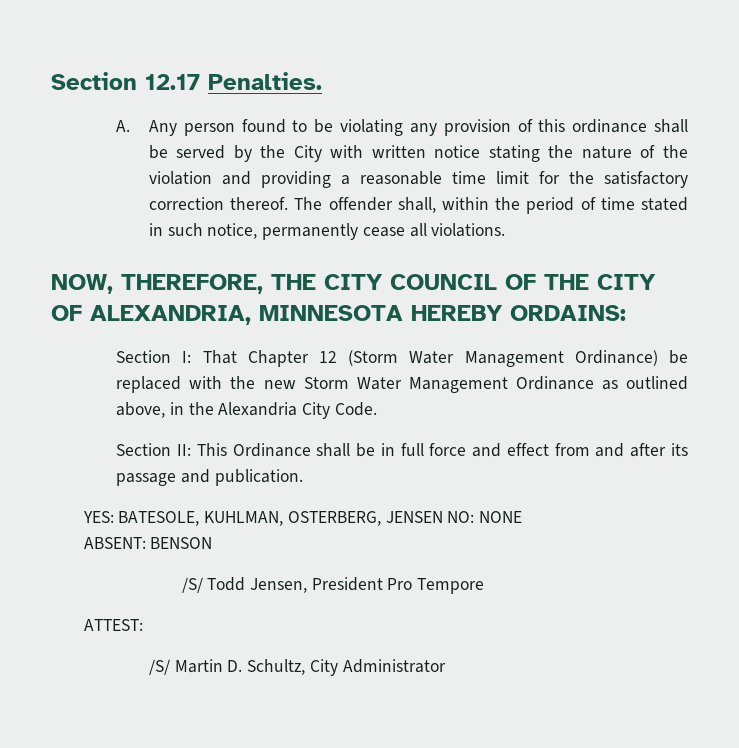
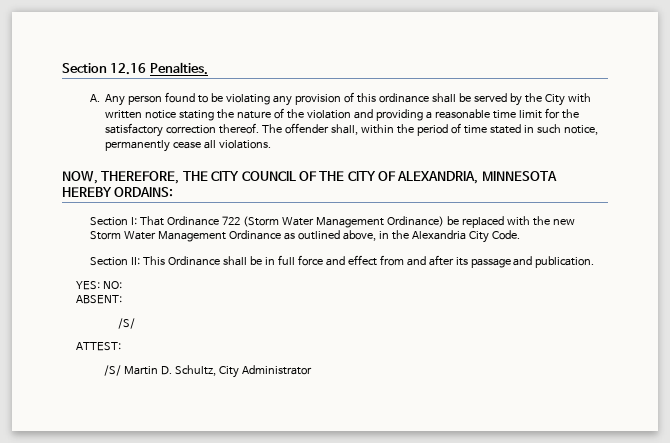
- Section 12.17 Penalties.
+ Section 12.16 Penalties.
- Section I: That Chapter 12 (Storm Water Management Ordinance) be replaced with the new Storm Water Management Ordinance as outlined above, in the Alexandria City Code.
+ Section I: That Ordinance 722 (Storm Water Management Ordinance) be replaced with the new Storm Water Management Ordinance as outlined above, in the Alexandria City Code.
- YES: BATESOLE, KUHLMAN, OSTERBERG, JENSEN NO: NONE
+ YES: NO:
- ABSENT: BENSON
- /S/ Todd Jensen, President Pro Tempore
+ ABSENT:
+ /S/

